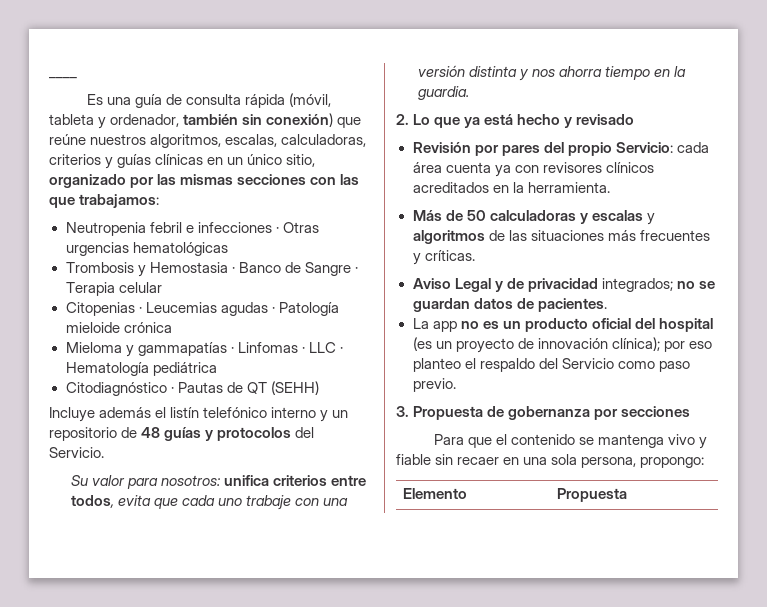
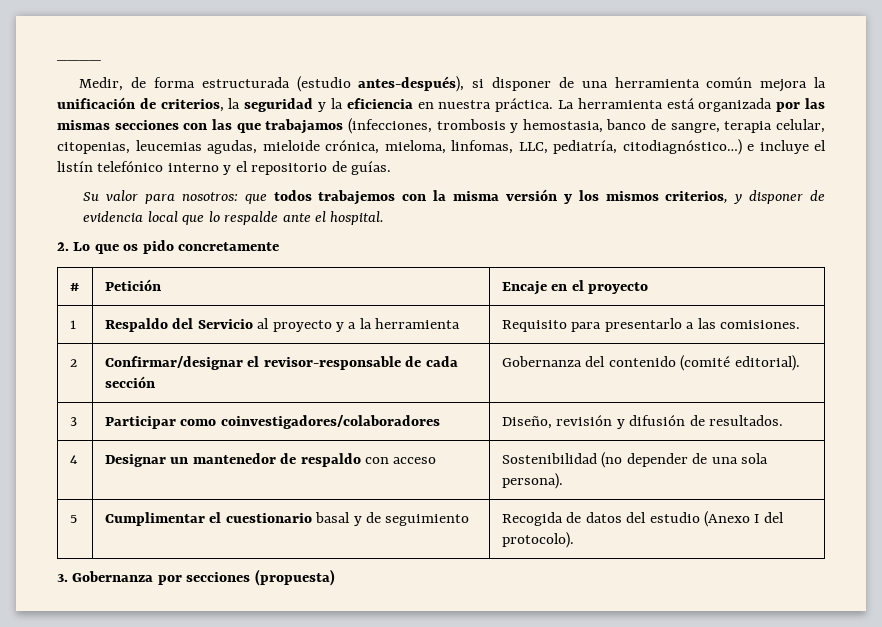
- Es una guía de consulta rápida (móvil, tableta y ordenador, también sin conexión) que reúne nuestros algoritmos, escalas, calculadoras, criterios y guías clínicas en un único sitio, organizado por las mismas secciones con las que trabajamos:
- Neutropenia febril e infecciones · Otras urgencias hematológicas
- Trombosis y Hemostasia · Banco de Sangre · Terapia celular
- Citopenias · Leucemias agudas · Patología mieloide crónica
- Mieloma y gammapatías · Linfomas · LLC · Hematología pediátrica
- Citodiagnóstico · Pautas de QT (SEHH)
- Incluye además el listín telefónico interno y un repositorio de 48 guías y protocolos del Servicio.
- Su valor para nosotros: unifica criterios entre todos, evita que cada uno trabaje con una versión distinta y nos ahorra tiempo en la guardia.
- 2. Lo que ya está hecho y revisado
- Revisión por pares del propio Servicio: cada área cuenta ya con revisores clínicos acreditados en la herramienta.
- Más de 50 calculadoras y escalas y algoritmos de las situaciones más frecuentes y críticas.
- Aviso Legal y de privacidad integrados; no se guardan datos de pacientes.
- La app no es un producto oficial del hospital (es un proyecto de innovación clínica); por eso planteo el respaldo del Servicio como paso previo.
- 3. Propuesta de gobernanza por secciones
- Para que el contenido se mantenga vivo y fiable sin recaer en una sola persona, propongo:
- Elemento | Propuesta
+ Medir, de forma estructurada (estudio antes-después), si disponer de una herramienta común mejora la unificación de criterios, la seguridad y la eficiencia en nuestra práctica. La herramienta está organizada por las mismas secciones con las que trabajamos (infecciones, trombosis y hemostasia, banco de sangre, terapia celular, citopenias, leucemias agudas, mieloide crónica, mieloma, linfomas, LLC, pediatría, citodiagnóstico…) e incluye el listín telefónico interno y el repositorio de guías.
+ Su valor para nosotros: que todos trabajemos con la misma versión y los mismos criterios, y disponer de evidencia local que lo respalde ante el hospital.
+ 2. Lo que os pido concretamente
+ # | Petición | Encaje en el proyecto
+ 1 | Respaldo del Servicio al proyecto y a la herramienta | Requisito para presentarlo a las comisiones.
+ 2 | Confirmar/designar el revisor-responsable de cada sección | Gobernanza del contenido (comité editorial).
+ 3 | Participar como coinvestigadores/colaboradores | Diseño, revisión y difusión de resultados.
+ 4 | Designar un mantenedor de respaldo con acceso | Sostenibilidad (no depender de una sola persona).
+ 5 | Cumplimentar el cuestionario basal y de seguimiento | Recogida de datos del estudio (Anexo I del protocolo).
+ 3. Gobernanza por secciones (propuesta)

